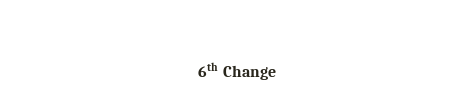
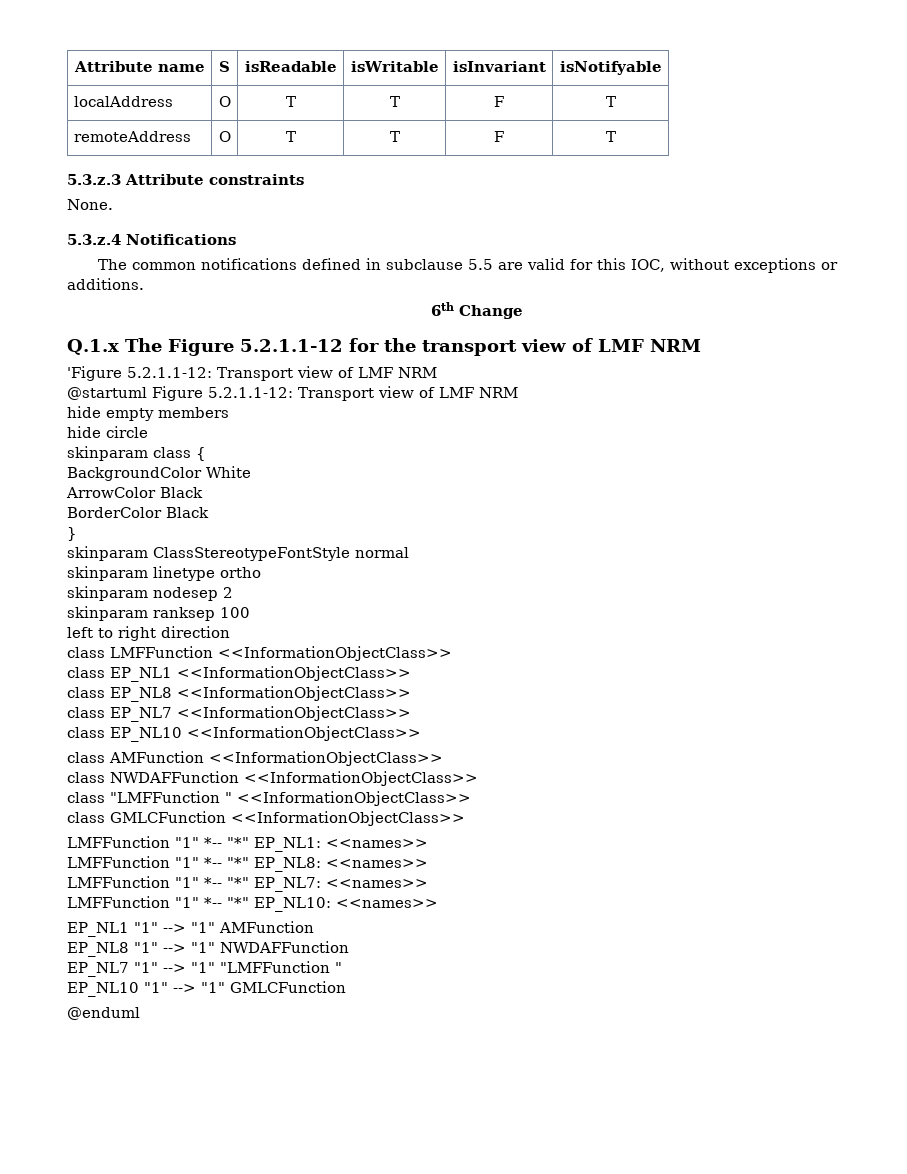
+ Attribute name | S | isReadable | isWritable | isInvariant | isNotifyable
+ localAddress | O | T | T | F | T
+ remoteAddress | O | T | T | F | T
+ 5.3.z.3 Attribute constraints
+ None.
+ 5.3.z.4 Notifications
+ The common notifications defined in subclause 5.5 are valid for this IOC, without exceptions or additions.
  6th Change
+ Q.1.x The Figure 5.2.1.1-12 for the transport view of LMF NRM
+ 'Figure 5.2.1.1-12: Transport view of LMF NRM
+ @startuml Figure 5.2.1.1-12: Transport view of LMF NRM
+ hide empty members
+ hide circle
+ skinparam class {
+ BackgroundColor White
+ ArrowColor Black
+ BorderColor Black
+ }
+ skinparam ClassStereotypeFontStyle normal
+ skinparam linetype ortho
+ skinparam nodesep 2
+ skinparam ranksep 100
+ left to right direction
+ class LMFFunction <<InformationObjectClass>>
+ class EP_NL1 <<InformationObjectClass>>
+ class EP_NL8 <<InformationObjectClass>>
+ class EP_NL7 <<InformationObjectClass>>
+ class EP_NL10 <<InformationObjectClass>>
+ class AMFunction <<InformationObjectClass>>
+ class NWDAFFunction <<InformationObjectClass>>
+ class "LMFFunction " <<InformationObjectClass>>
+ class GMLCFunction <<InformationObjectClass>>
+ LMFFunction "1" *-- "*" EP_NL1: <<names>>
+ LMFFunction "1" *-- "*" EP_NL8: <<names>>
+ LMFFunction "1" *-- "*" EP_NL7: <<names>>
+ LMFFunction "1" *-- "*" EP_NL10: <<names>>
+ EP_NL1 "1" --> "1" AMFunction
+ EP_NL8 "1" --> "1" NWDAFFunction
+ EP_NL7 "1" --> "1" "LMFFunction "
+ EP_NL10 "1" --> "1" GMLCFunction
+ @enduml

